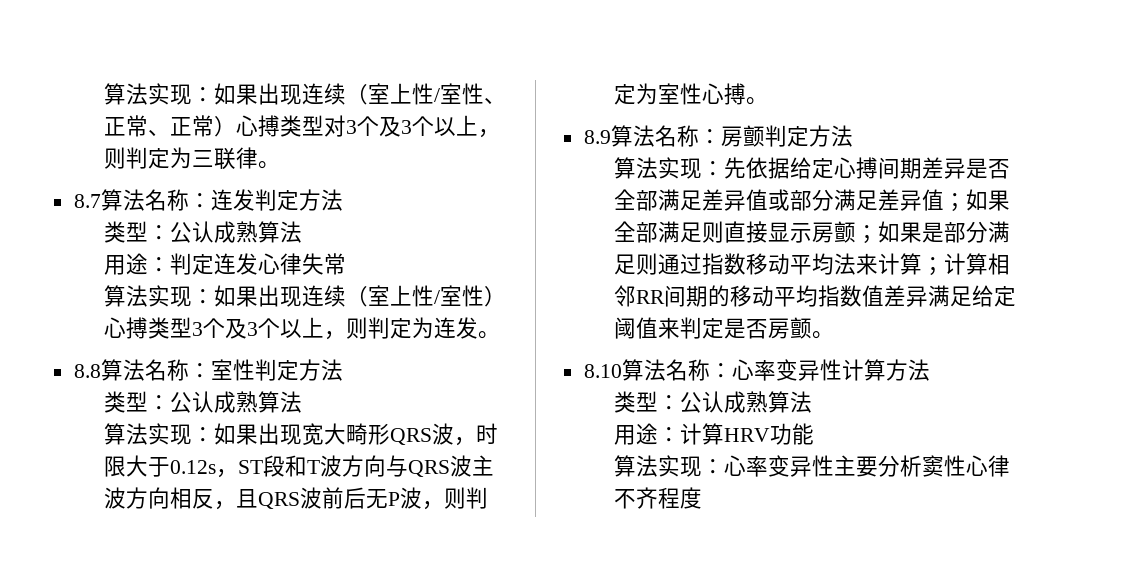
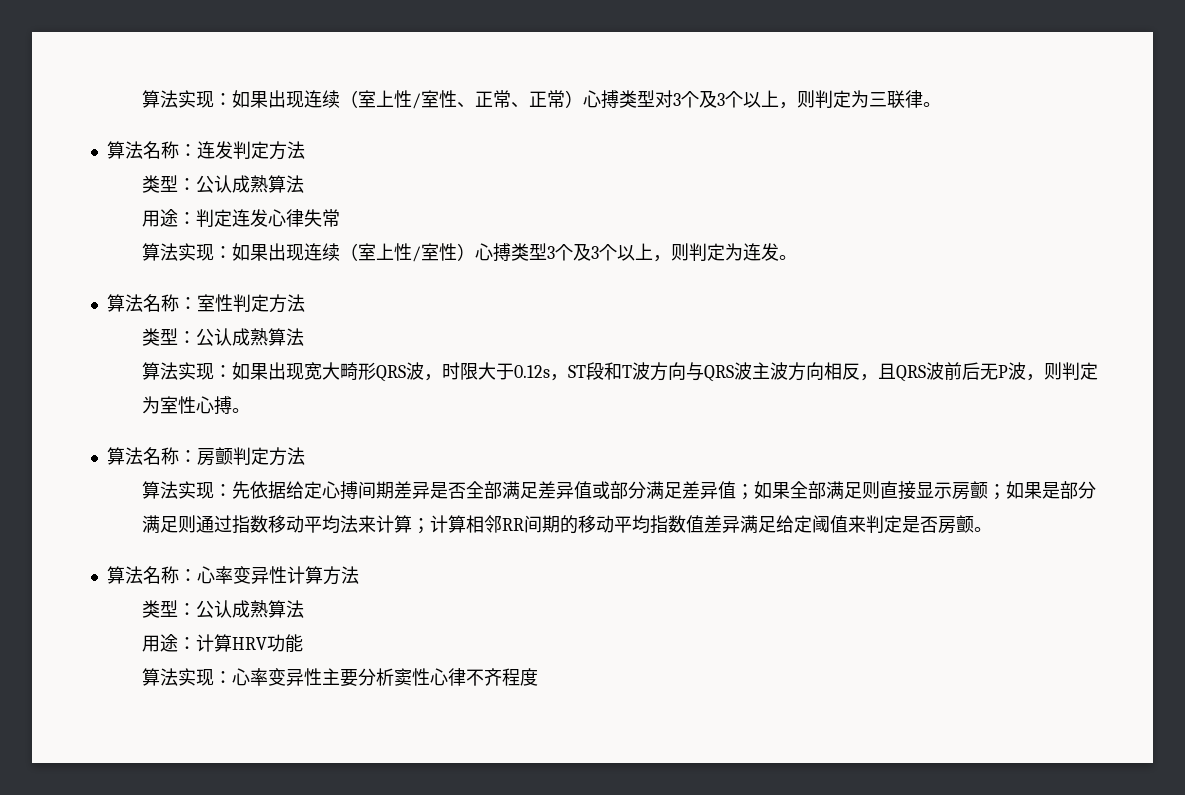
- 8.7算法名称：连发判定方法
+ 算法名称：连发判定方法
- 8.8算法名称：室性判定方法
+ 算法名称：室性判定方法
- 8.9算法名称：房颤判定方法
+ 算法名称：房颤判定方法
- 8.10算法名称：心率变异性计算方法
+ 算法名称：心率变异性计算方法

